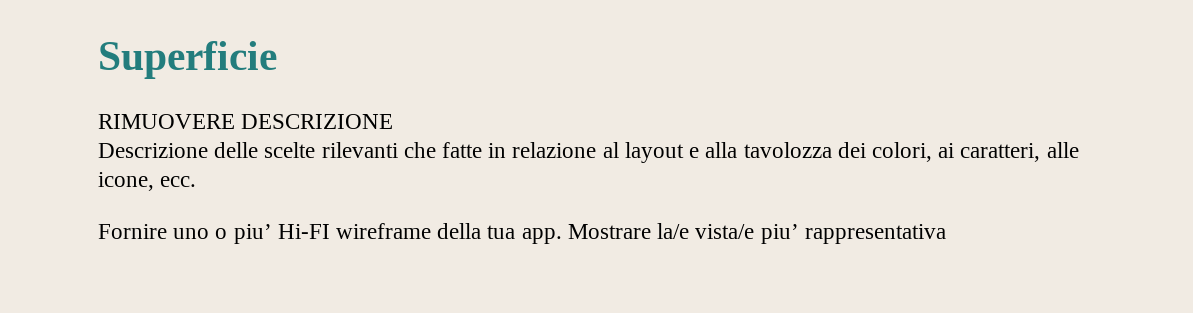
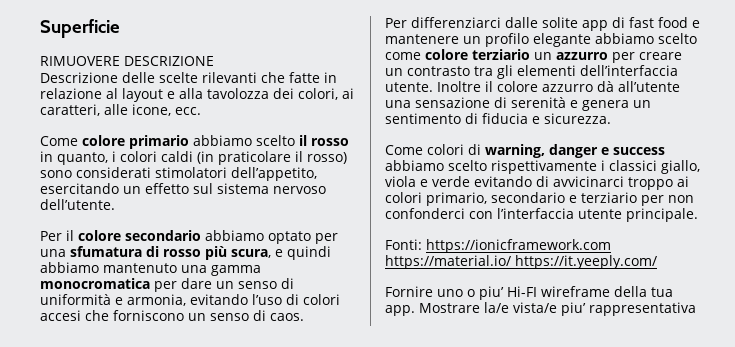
+ Come colore primario abbiamo scelto il rosso in quanto, i colori caldi (in praticolare il rosso) sono considerati stimolatori dell’appetito, esercitando un effetto sul sistema nervoso dell’utente.
+ Per il colore secondario abbiamo optato per una sfumatura di rosso più scura, e quindi abbiamo mantenuto una gamma monocromatica per dare un senso di uniformità e armonia, evitando l’uso di colori accesi che forniscono un senso di caos.
+ Per differenziarci dalle solite app di fast food e mantenere un profilo elegante abbiamo scelto come colore terziario un azzurro per creare un contrasto tra gli elementi dell’interfaccia utente. Inoltre il colore azzurro dà all’utente una sensazione di serenità e genera un sentimento di fiducia e sicurezza.
+ Come colori di warning, danger e success abbiamo scelto rispettivamente i classici giallo, viola e verde evitando di avvicinarci troppo ai colori primario, secondario e terziario per non confonderci con l’interfaccia utente principale.
+ Fonti: https://ionicframework.com https://material.io/ https://it.yeeply.com/

